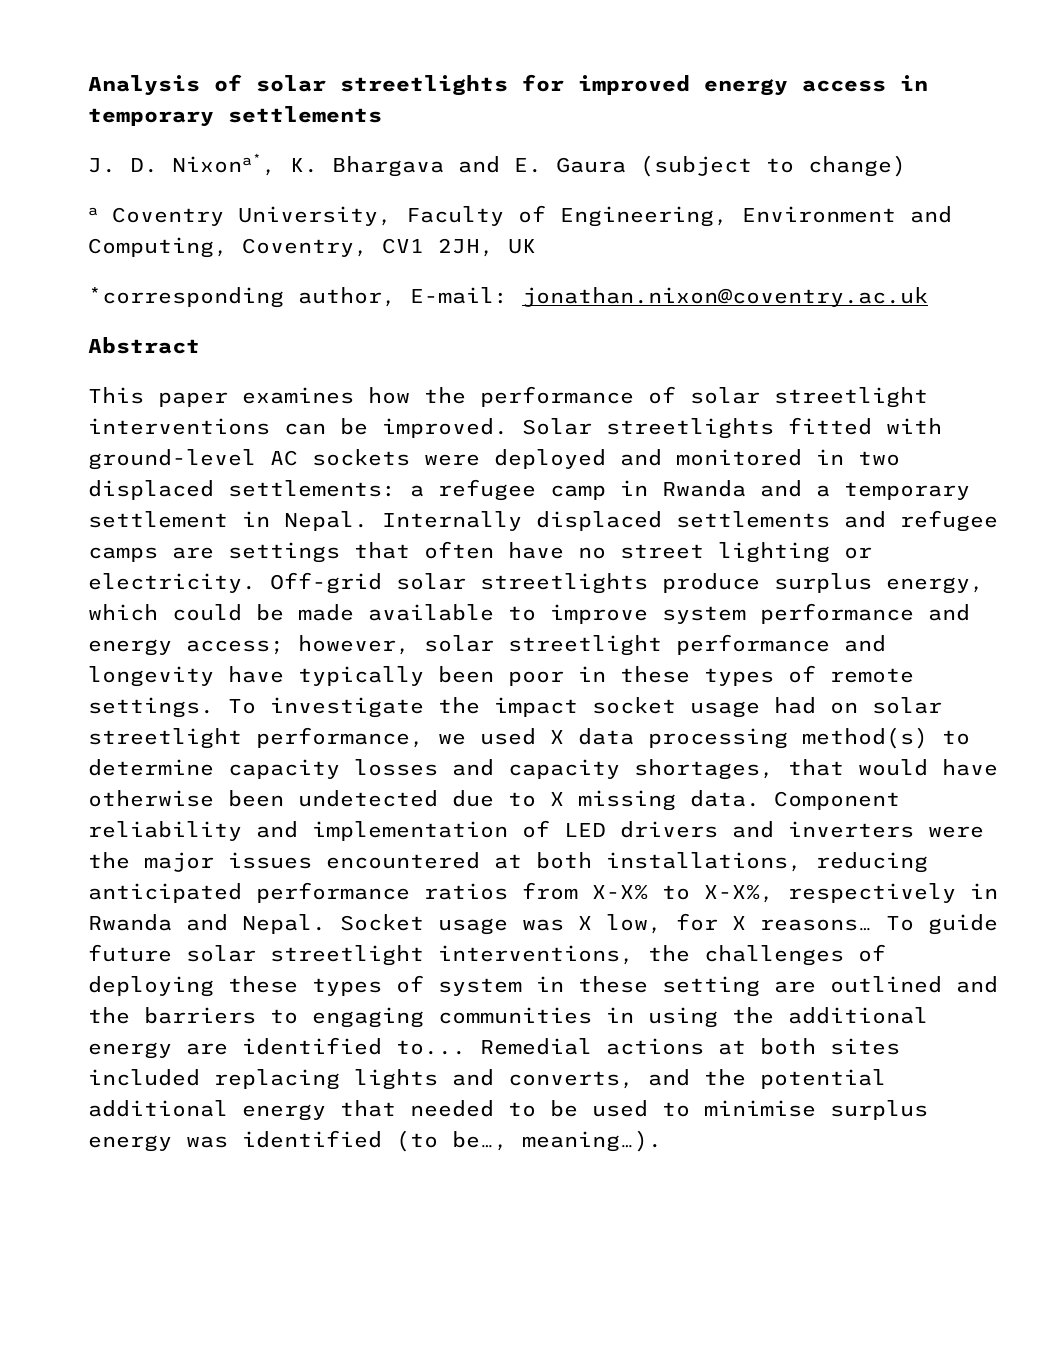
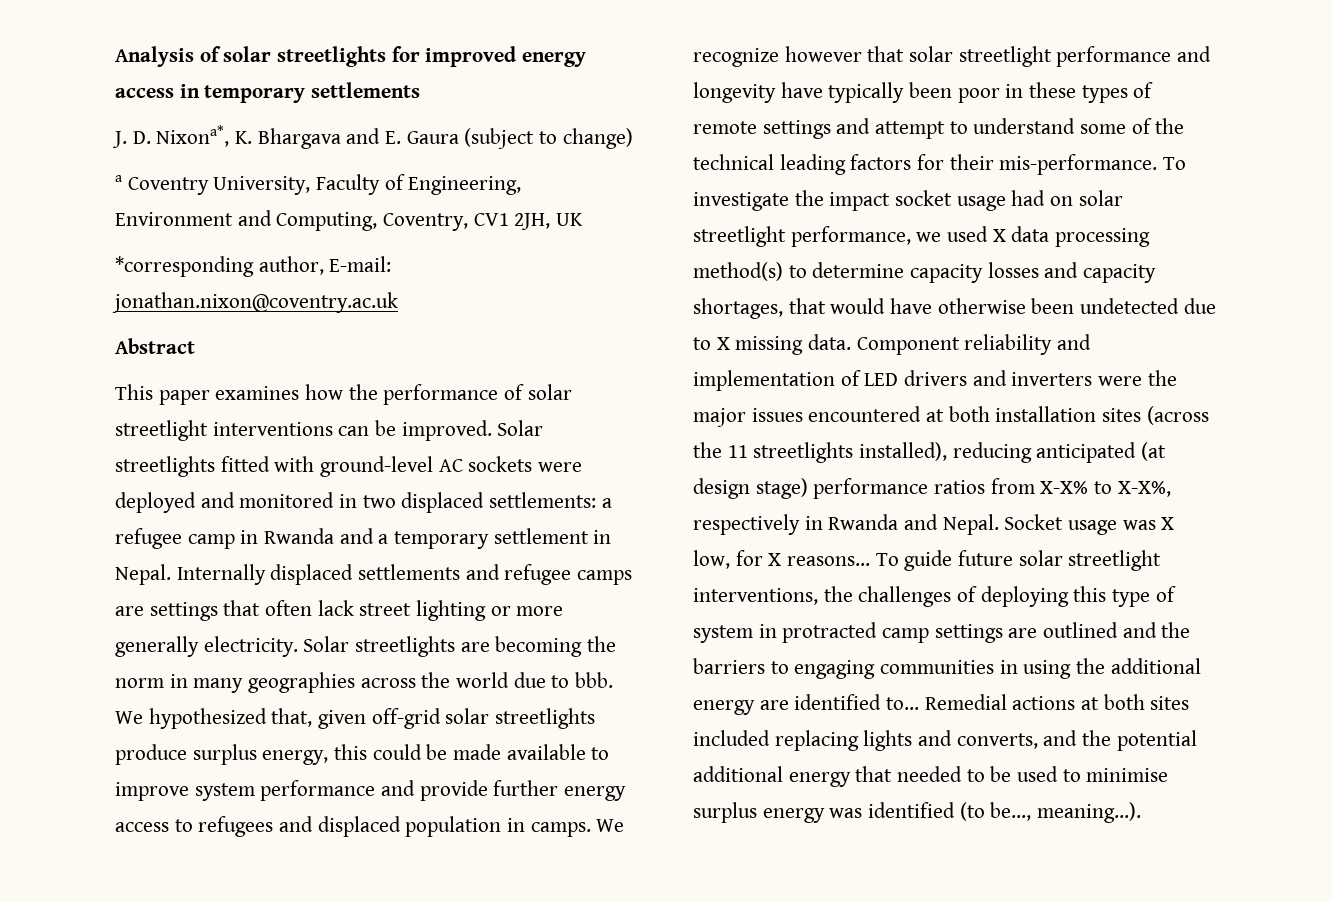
- Internally displaced settlements and refugee camps are settings that often have no street lighting or electricity. Off-grid solar streetlights produce surplus energy, which could be made available to improve system performance and energy access; however, solar streetlight performance and longevity have typically been poor in these types of remote settings.
+ Internally displaced settlements and refugee camps are settings that often lack street lighting or more generally electricity. Solar streetlights are becoming the norm in many geographies across the world due to bbb. We hypothesized that, given off-grid solar streetlights produce surplus energy, this could be made available to improve system performance and provide further energy access to refugees and displaced population in camps. We recognize however that solar streetlight performance and longevity have typically been poor in these types of remote settings and attempt to understand some of the technical leading factors for their mis-performance.
- Component reliability and implementation of LED drivers and inverters were the major issues encountered at both installations, reducing anticipated performance ratios from X-X% to X-X%, respectively in Rwanda and Nepal.
+ Component reliability and implementation of LED drivers and inverters were the major issues encountered at both installation sites (across the 11 streetlights installed), reducing anticipated (at design stage) performance ratios from X-X% to X-X%, respectively in Rwanda and Nepal.
- To guide future solar streetlight interventions, the challenges of deploying these types of system in these setting are outlined and the barriers to engaging communities in using the additional energy are identified to...
+ To guide future solar streetlight interventions, the challenges of deploying this type of system in protracted camp settings are outlined and the barriers to engaging communities in using the additional energy are identified to...

